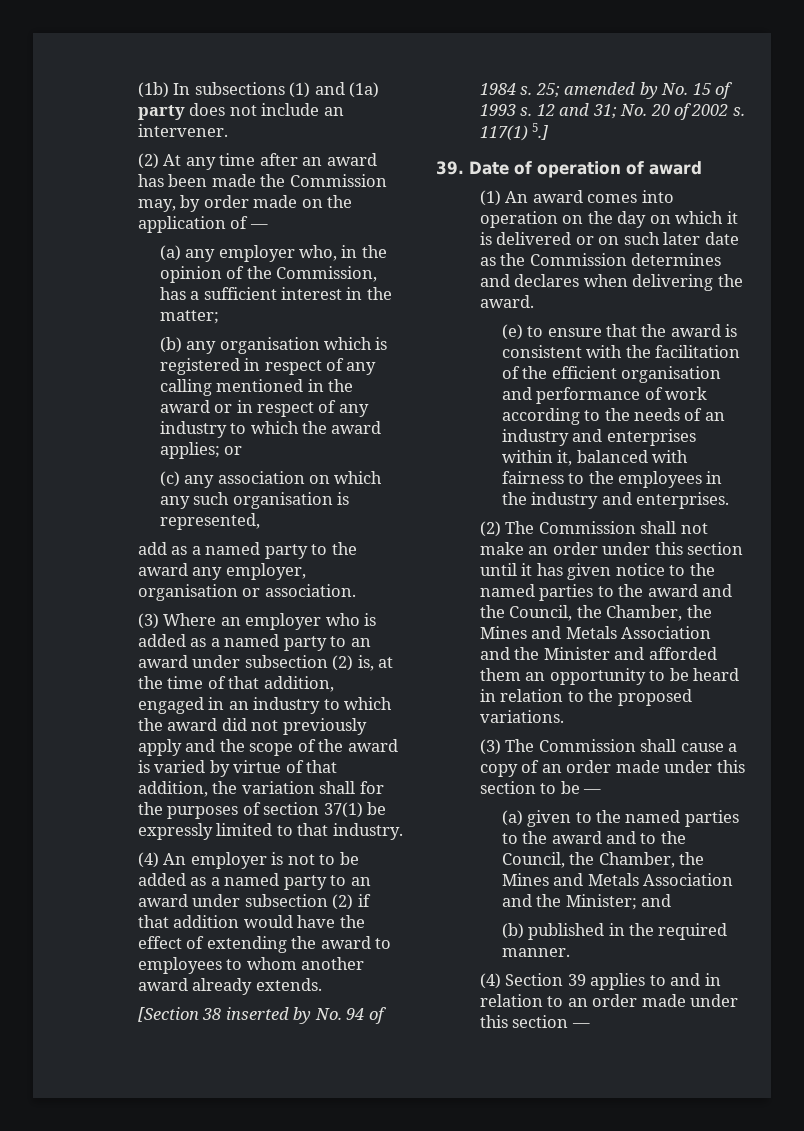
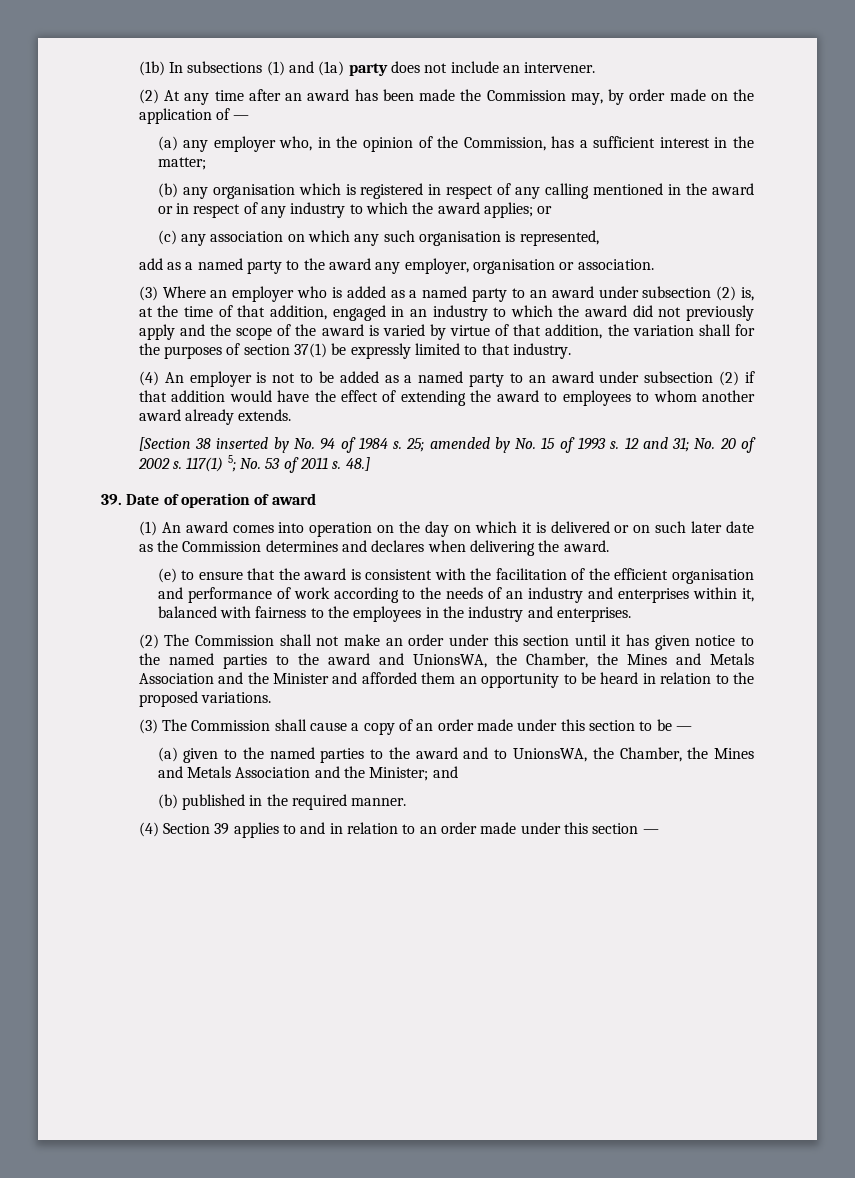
- 117(1) 5.]
+ 117(1) 5; No. 53 of 2011 s. 48.]
- (2) The Commission shall not make an order under this section until it has given notice to the named parties to the award and the Council, the Chamber, the Mines and Metals Association and the Minister and afforded them an opportunity to be heard in relation to the proposed variations.
+ (2) The Commission shall not make an order under this section until it has given notice to the named parties to the award and UnionsWA, the Chamber, the Mines and Metals Association and the Minister and afforded them an opportunity to be heard in relation to the proposed variations.
- (a) given to the named parties to the award and to the Council, the Chamber, the Mines and Metals Association and the Minister; and
+ (a) given to the named parties to the award and to UnionsWA, the Chamber, the Mines and Metals Association and the Minister; and

